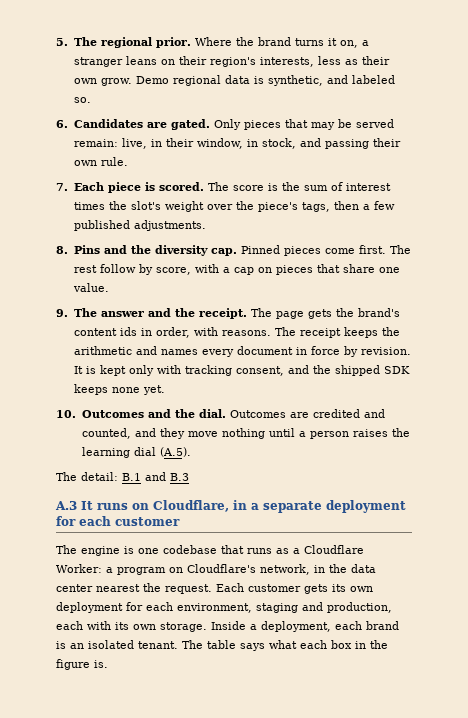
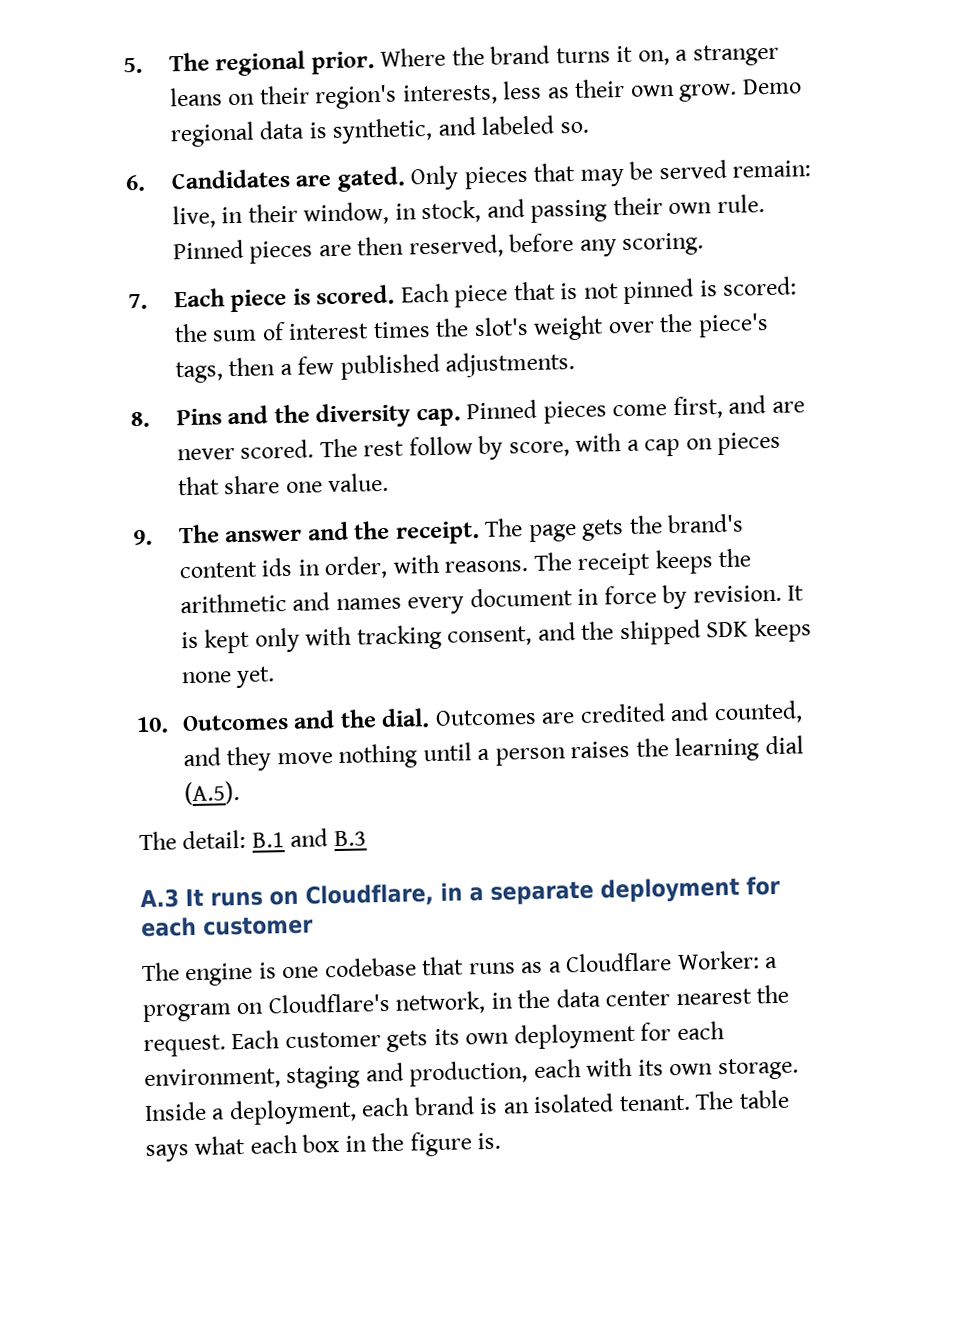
+ Pinned pieces are then reserved, before any scoring.
- The score is the sum of interest times the slot's weight over the piece's tags, then a few published adjustments.
+ Each piece that is not pinned is scored: the sum of interest times the slot's weight over the piece's tags, then a few published adjustments.
- Pinned pieces come first.
+ Pinned pieces come first, and are never scored.

